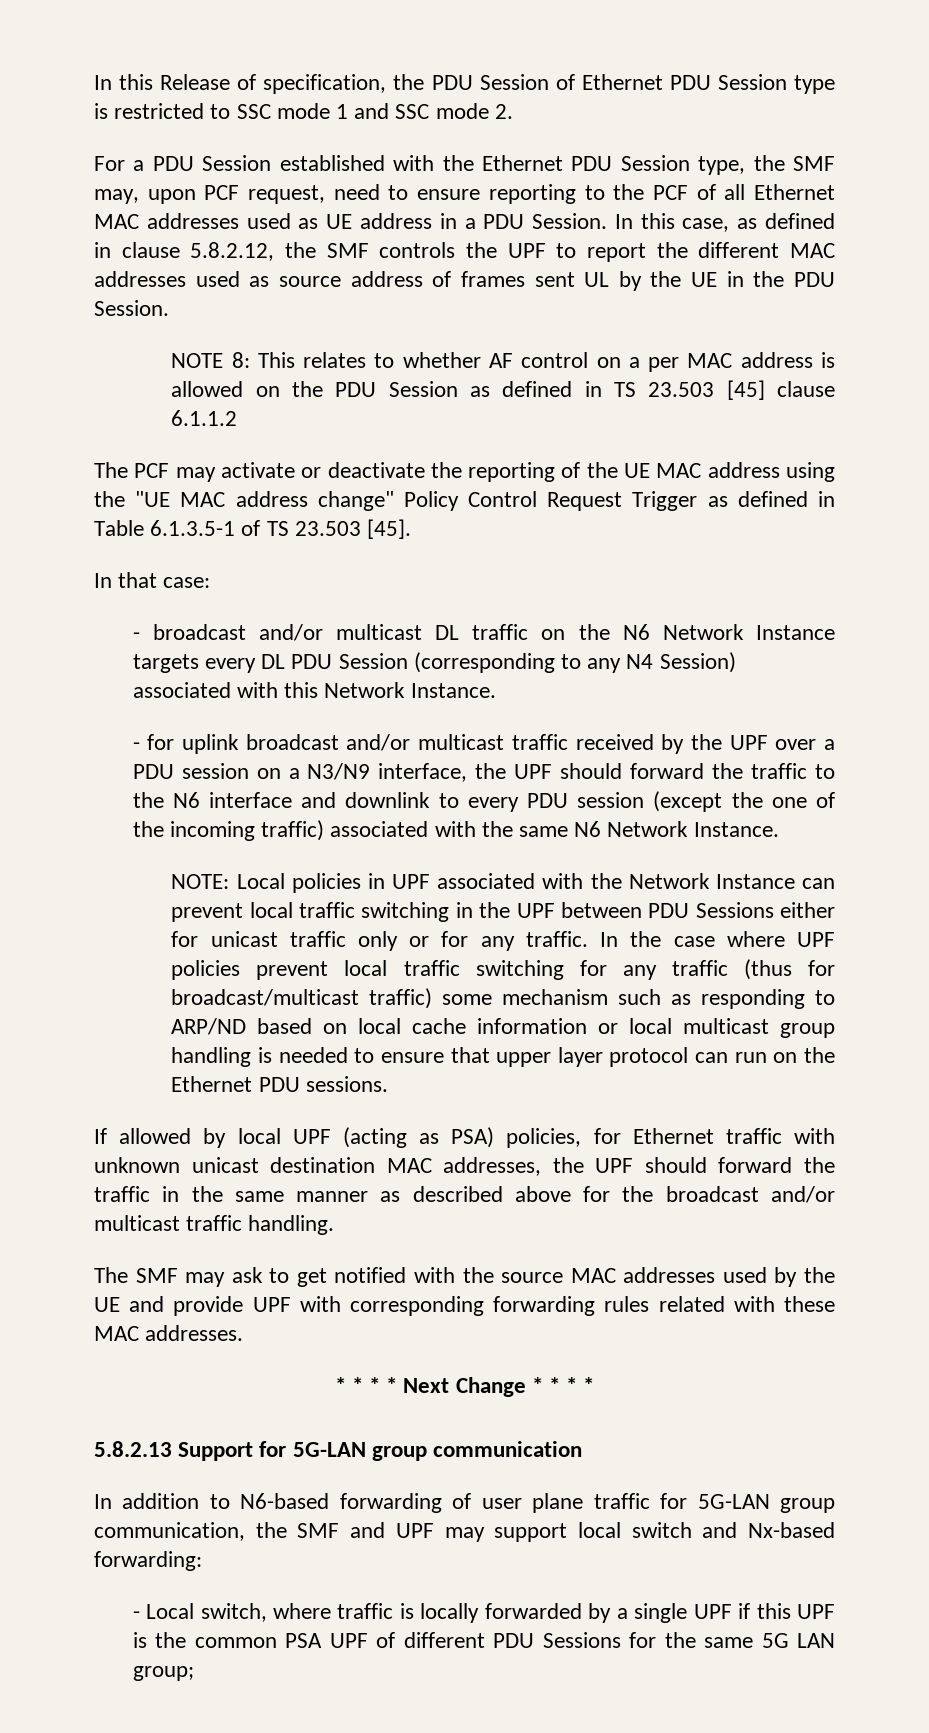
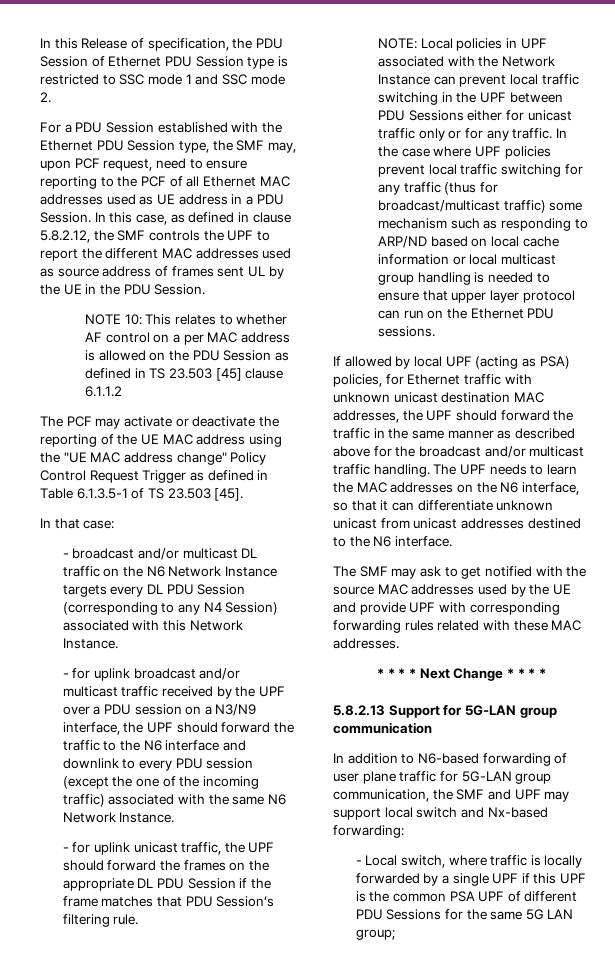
- NOTE 8: This relates to whether AF control on a per MAC address is allowed on the PDU Session as defined in TS 23.503 [45] clause 6.1.1.2
+ NOTE 10: This relates to whether AF control on a per MAC address is allowed on the PDU Session as defined in TS 23.503 [45] clause 6.1.1.2
+ - for uplink unicast traffic, the UPF should forward the frames on the appropriate DL PDU Session if the frame matches that PDU Session’s filtering rule.
+ The UPF needs to learn the MAC addresses on the N6 interface, so that it can differentiate unknown unicast from unicast addresses destined to the N6 interface.

